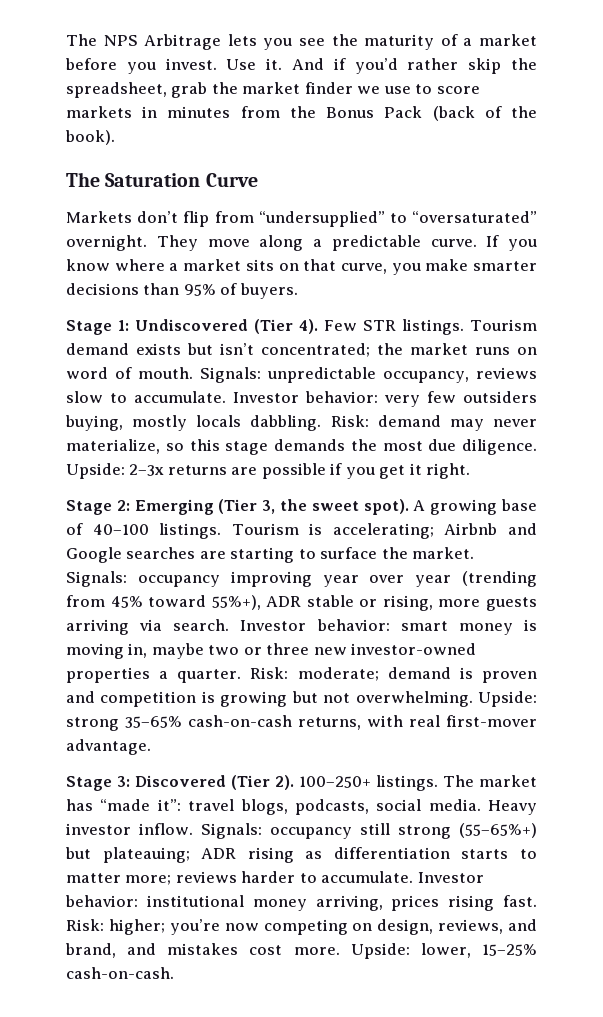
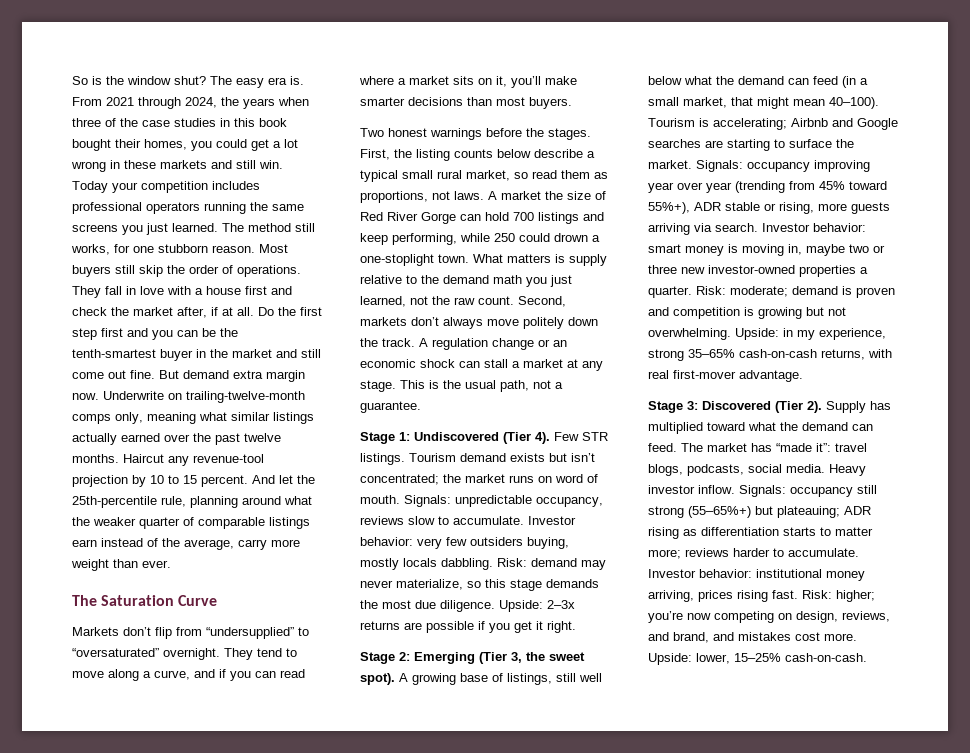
- The NPS Arbitrage lets you see the maturity of a market before you invest. Use it. And if you’d rather skip the spreadsheet, grab the market finder we use to score markets in minutes from the Bonus Pack (back of the book).
+ So is the window shut? The easy era is. From 2021 through 2024, the years when three of the case studies in this book bought their homes, you could get a lot wrong in these markets and still win. Today your competition includes professional operators running the same screens you just learned. The method still works, for one stubborn reason. Most buyers still skip the order of operations. They fall in love with a house first and check the market after, if at all. Do the first step first and you can be the tenth-smartest buyer in the market and still come out fine. But demand extra margin now. Underwrite on trailing-twelve-month comps only, meaning what similar listings actually earned over the past twelve months. Haircut any revenue-tool projection by 10 to 15 percent. And let the 25th-percentile rule, planning around what the weaker quarter of comparable listings earn instead of the average, carry more weight than ever.
- They move along a predictable curve. If you know where a market sits on that curve, you make smarter decisions than 95% of buyers.
+ They tend to move along a curve, and if you can read where a market sits on it, you’ll make smarter decisions than most buyers.
+ Two honest warnings before the stages. First, the listing counts below describe a typical small rural market, so read them as proportions, not laws. A market the size of Red River Gorge can hold 700 listings and keep performing, while 250 could drown a one-stoplight town. What matters is supply relative to the demand math you just learned, not the raw count. Second, markets don’t always move politely down the track. A regulation change or an economic shock can stall a market at any stage. This is the usual path, not a guarantee.
- A growing base of 40–100 listings.
+ A growing base of listings, still well below what the demand can feed (in a small market, that might mean 40–100).
- Upside: strong 35–65% cash-on-cash returns, with real first-mover advantage.
+ Upside: in my experience, strong 35–65% cash-on-cash returns, with real first-mover advantage.
- 100–250+ listings.
+ Supply has multiplied toward what the demand can feed.

